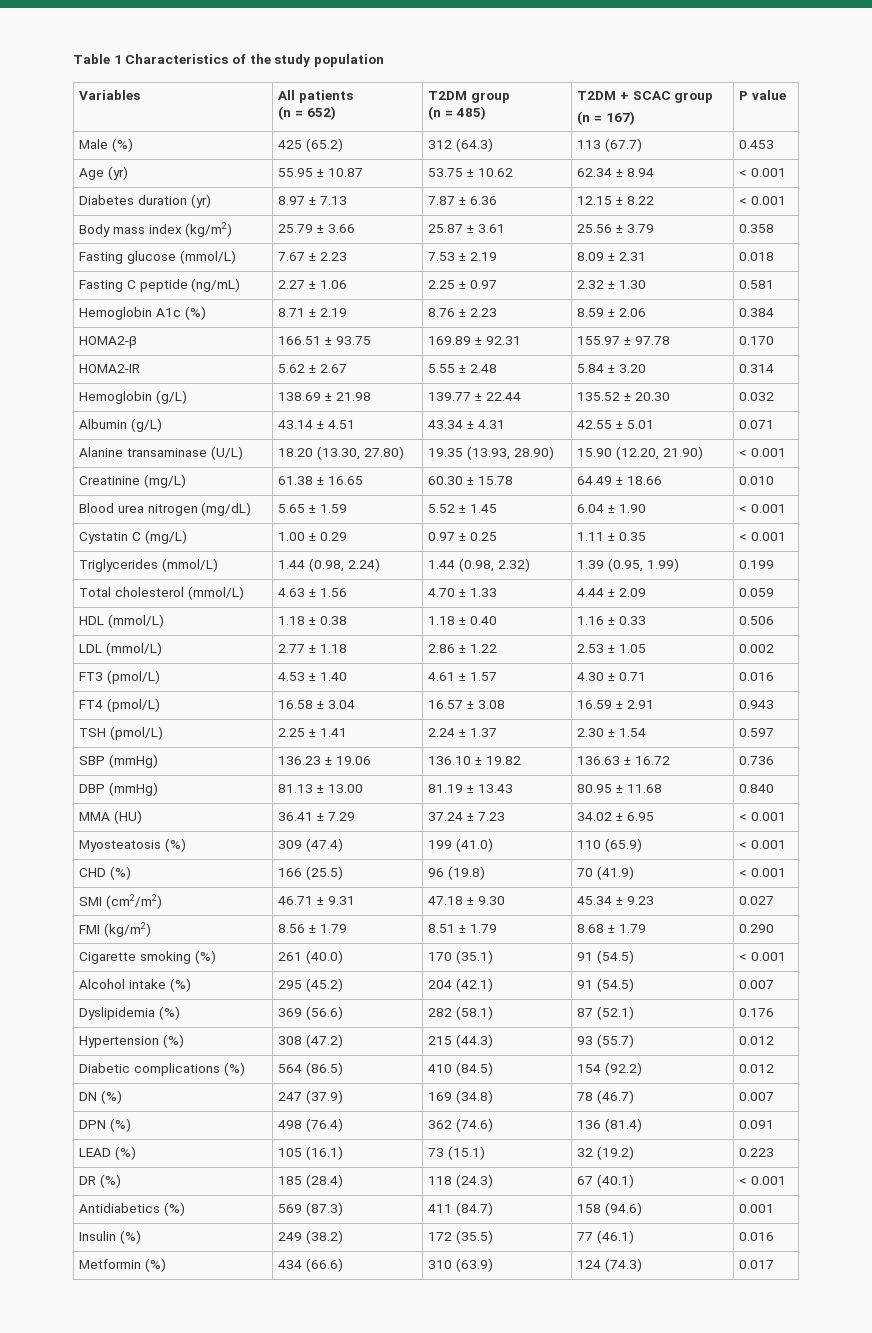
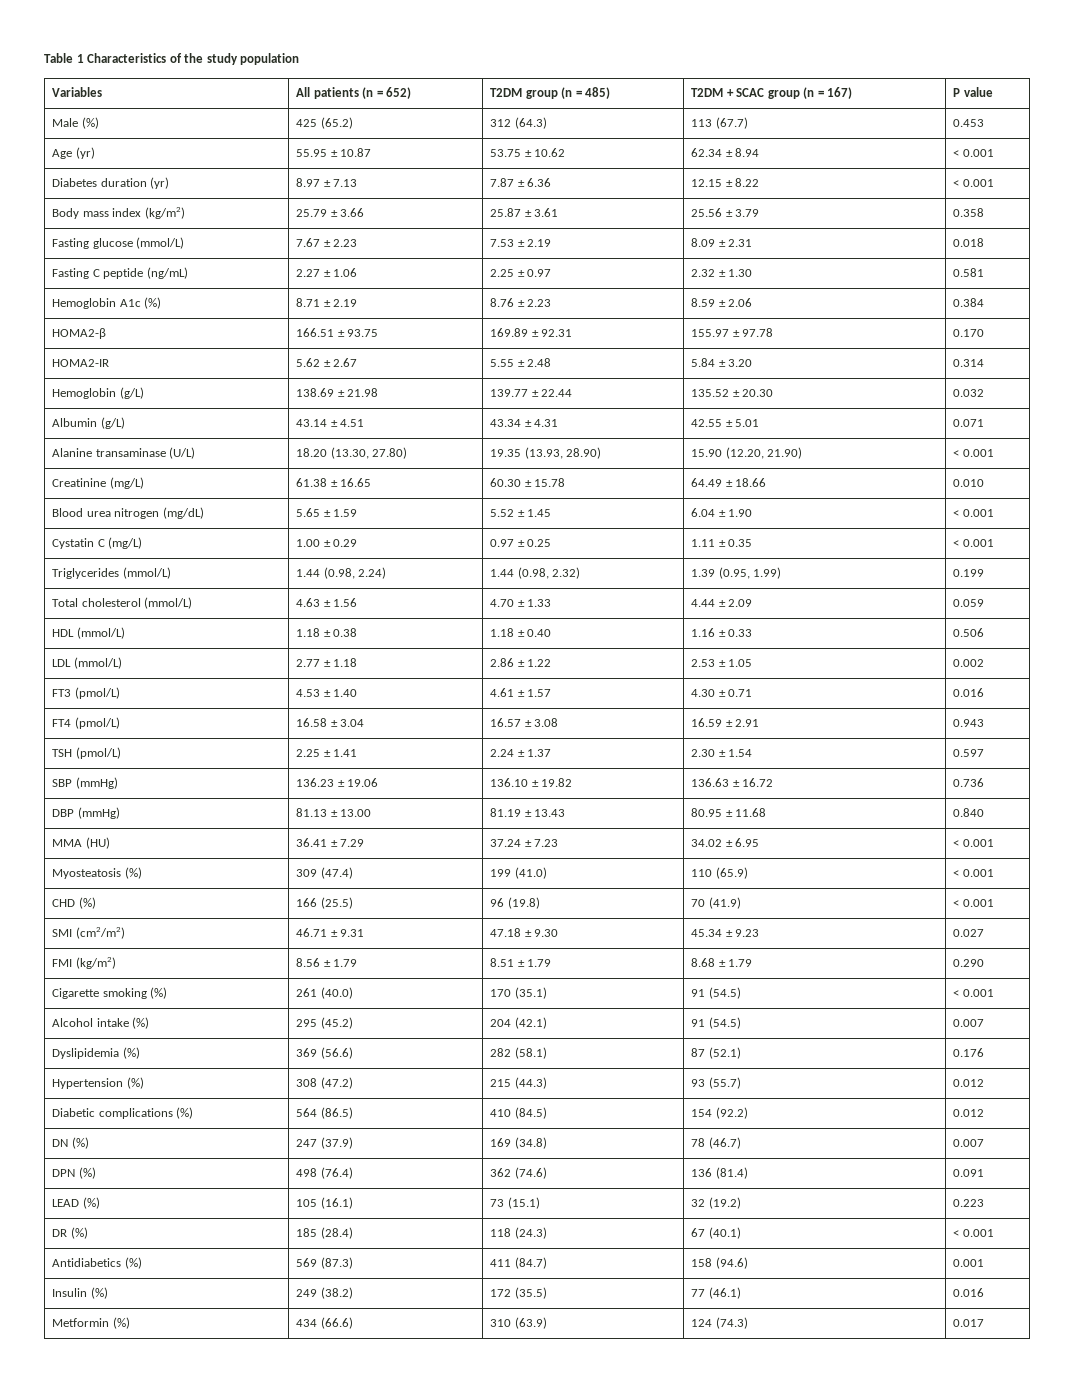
- Variables | All patients
- (n = 652) | T2DM group
- (n = 485) | T2DM + SCAC group
- (n = 167) | P value
+ Variables | All patients (n = 652) | T2DM group (n = 485) | T2DM + SCAC group (n = 167) | P value

